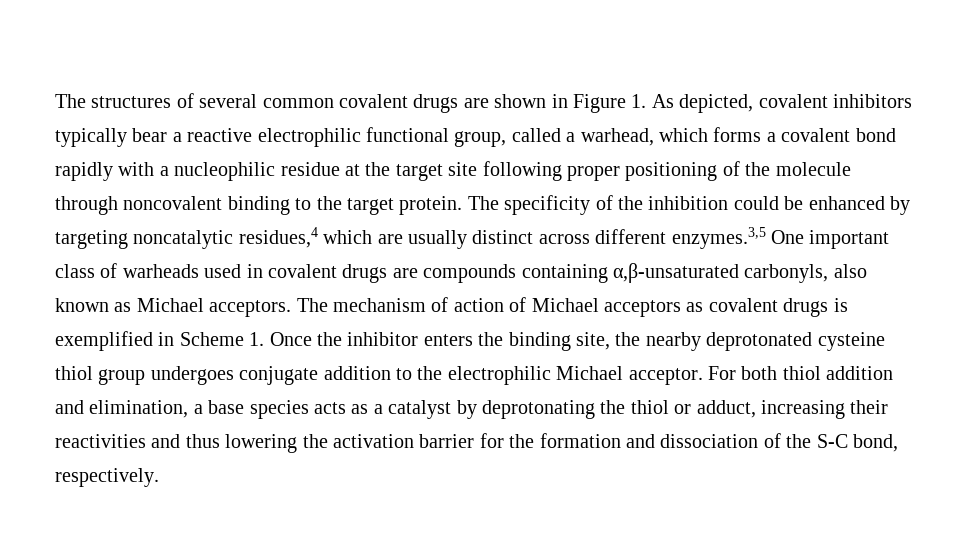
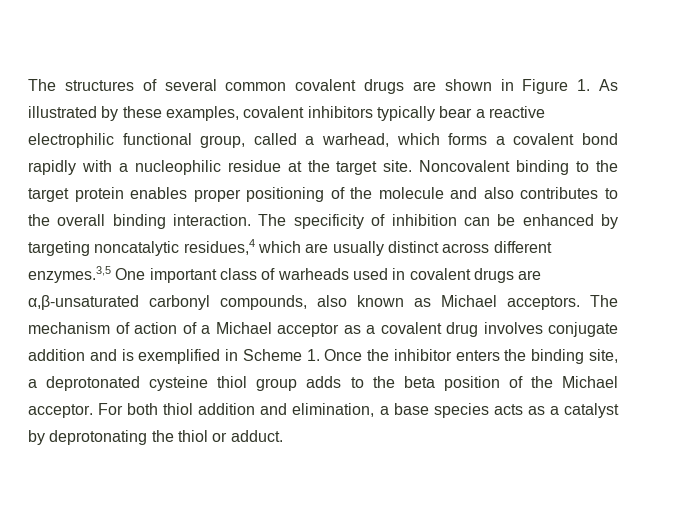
- The structures of several common covalent drugs are shown in Figure 1. As depicted, covalent inhibitors typically bear a reactive electrophilic functional group, called a warhead, which forms a covalent bond rapidly with a nucleophilic residue at the target site following proper positioning of the molecule through noncovalent binding to the target protein. The specificity of the inhibition could be enhanced by targeting noncatalytic residues,4 which are usually distinct across different enzymes.3,5 One important class of warheads used in covalent drugs are compounds containing α,β-unsaturated carbonyls, also known as Michael acceptors.
+ The structures of several common covalent drugs are shown in Figure 1. As illustrated by these examples, covalent inhibitors typically bear a reactive electrophilic functional group, called a warhead, which forms a covalent bond rapidly with a nucleophilic residue at the target site. Noncovalent binding to the target protein enables proper positioning of the molecule and also contributes to the overall binding interaction. The specificity of inhibition can be enhanced by targeting noncatalytic residues,4 which are usually distinct across different enzymes.3,5 One important class of warheads used in covalent drugs are α,β-unsaturated carbonyl compounds, also known as Michael acceptors.
- The mechanism of action of Michael acceptors as covalent drugs is exemplified in Scheme 1. Once the inhibitor enters the binding site, the nearby deprotonated cysteine thiol group undergoes conjugate addition to the electrophilic Michael acceptor.
+ The mechanism of action of a Michael acceptor as a covalent drug involves conjugate addition and is exemplified in Scheme 1. Once the inhibitor enters the binding site, a deprotonated cysteine thiol group adds to the beta position of the Michael acceptor.
- For both thiol addition and elimination, a base species acts as a catalyst by deprotonating the thiol or adduct, increasing their reactivities and thus lowering the activation barrier for the formation and dissociation of the S-C bond, respectively.
+ For both thiol addition and elimination, a base species acts as a catalyst by deprotonating the thiol or adduct.

